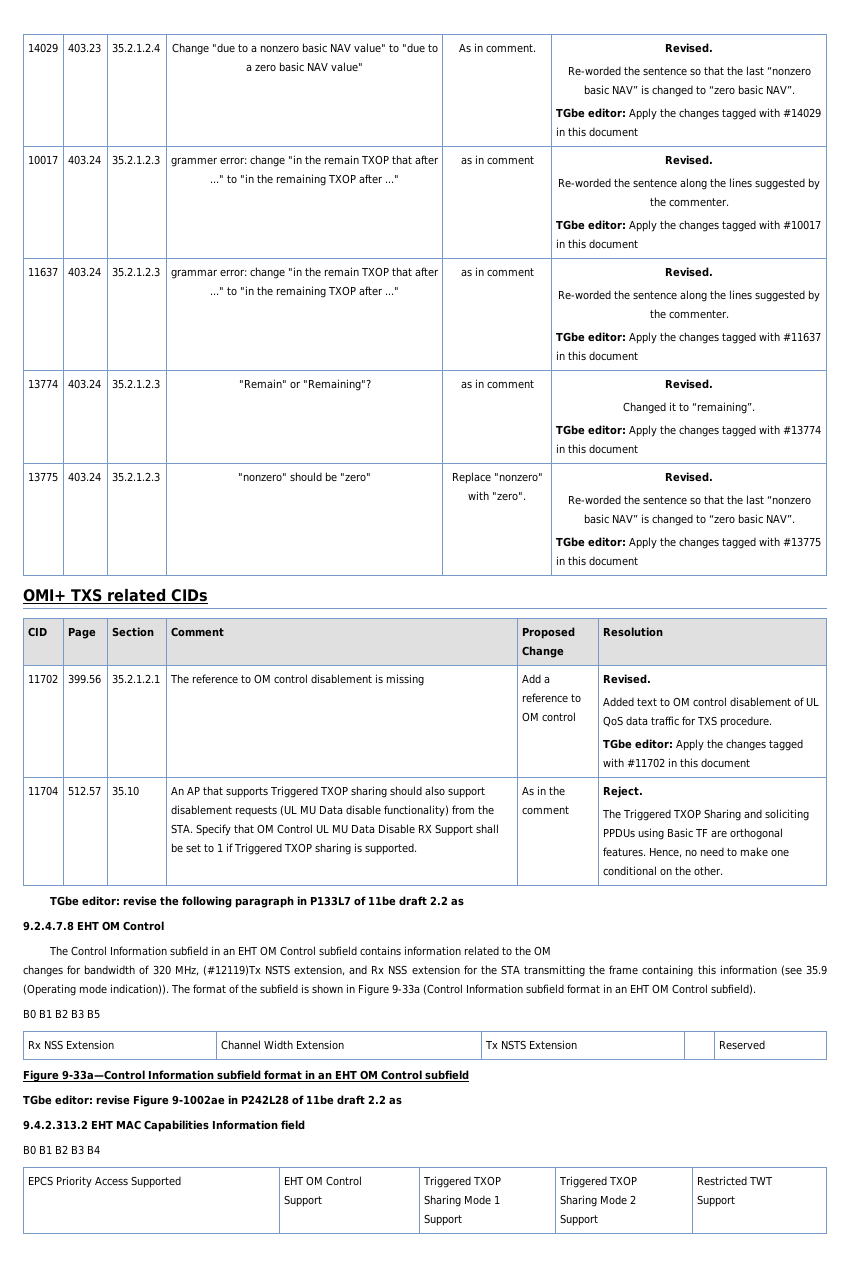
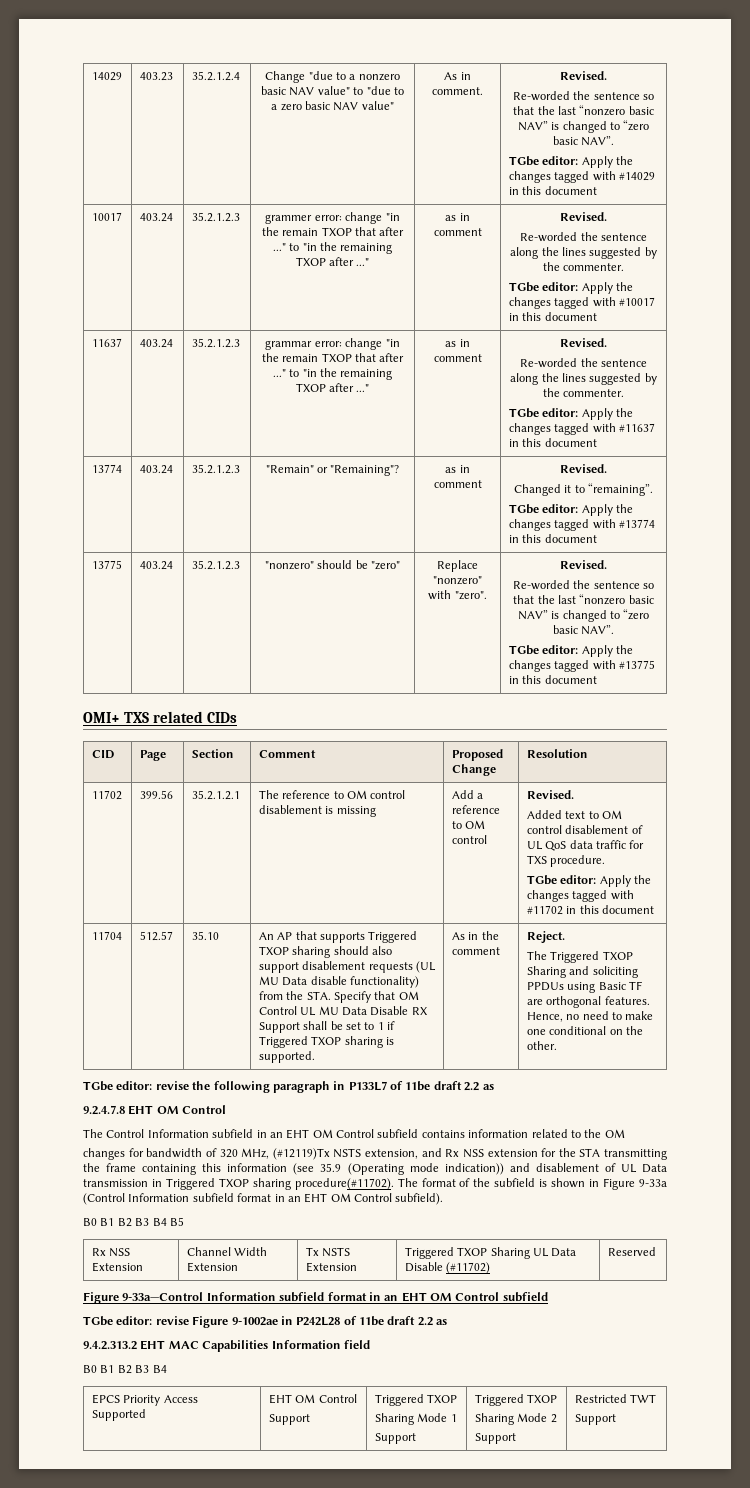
- changes for bandwidth of 320 MHz, (#12119)Tx NSTS extension, and Rx NSS extension for the STA transmitting the frame containing this information (see 35.9 (Operating mode indication)).
+ changes for bandwidth of 320 MHz, (#12119)Tx NSTS extension, and Rx NSS extension for the STA transmitting the frame containing this information (see 35.9 (Operating mode indication)) and disablement of UL Data transmission in Triggered TXOP sharing procedure(#11702).
- B0 B1 B2 B3 B5
+ B0 B1 B2 B3 B4 B5
- Rx NSS Extension | Channel Width Extension | Tx NSTS Extension | | Reserved
+ Rx NSS Extension | Channel Width Extension | Tx NSTS Extension | Triggered TXOP Sharing UL Data Disable (#11702) | Reserved

